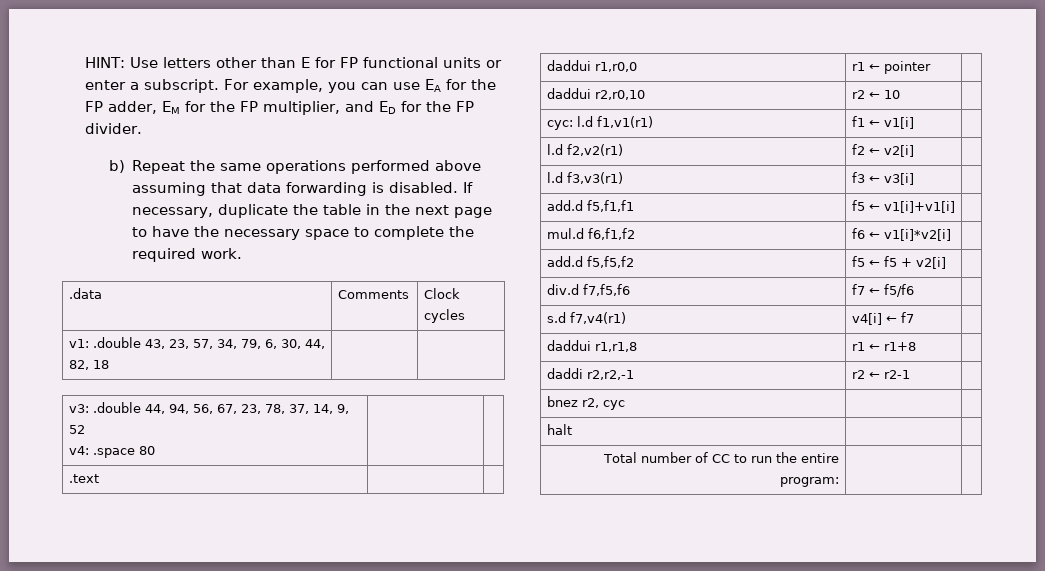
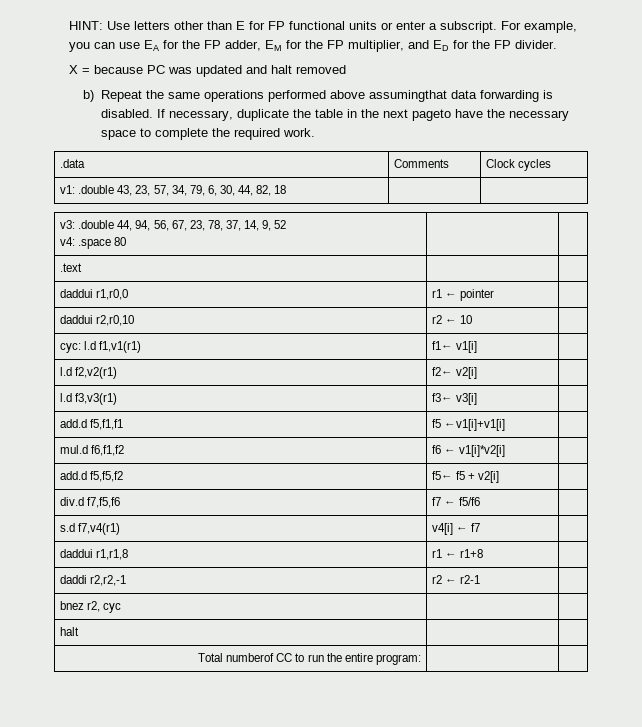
+ X = because PC was updated and halt removed
- b) Repeat the same operations performed above assuming that data forwarding is disabled.
+ b) Repeat the same operations performed above assumingthat data forwarding is disabled.
- If necessary, duplicate the table in the next page to have the necessary space to complete the required work.
+ If necessary, duplicate the table in the next pageto have the necessary space to complete the required work.
- cyc: l.d f1,v1(r1) | f1 ← v1[i] |
+ cyc: l.d f1,v1(r1) | f1← v1[i] |
- l.d f2,v2(r1) | f2 ← v2[i] |
+ l.d f2,v2(r1) | f2← v2[i] |
- l.d f3,v3(r1) | f3 ← v3[i] |
+ l.d f3,v3(r1) | f3← v3[i] |
- add.d f5,f1,f1 | f5 ← v1[i]+v1[i] |
+ add.d f5,f1,f1 | f5 ←v1[i]+v1[i] |
- add.d f5,f5,f2 | f5 ← f5 + v2[i] |
+ add.d f5,f5,f2 | f5← f5 + v2[i] |
- Total number of CC to run the entire program: | |
+ Total numberof CC to run the entire program: | |

